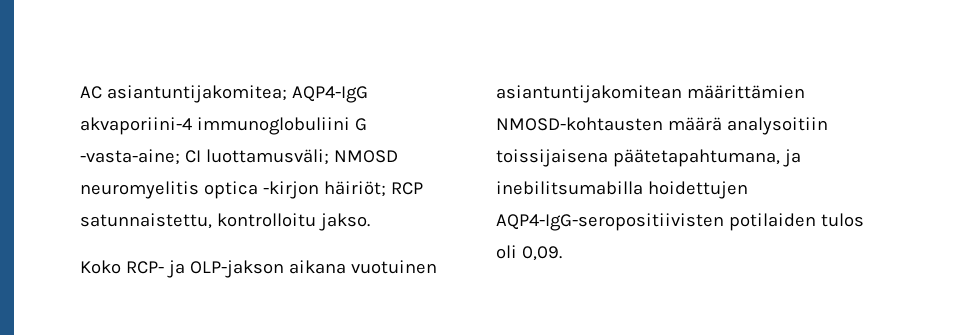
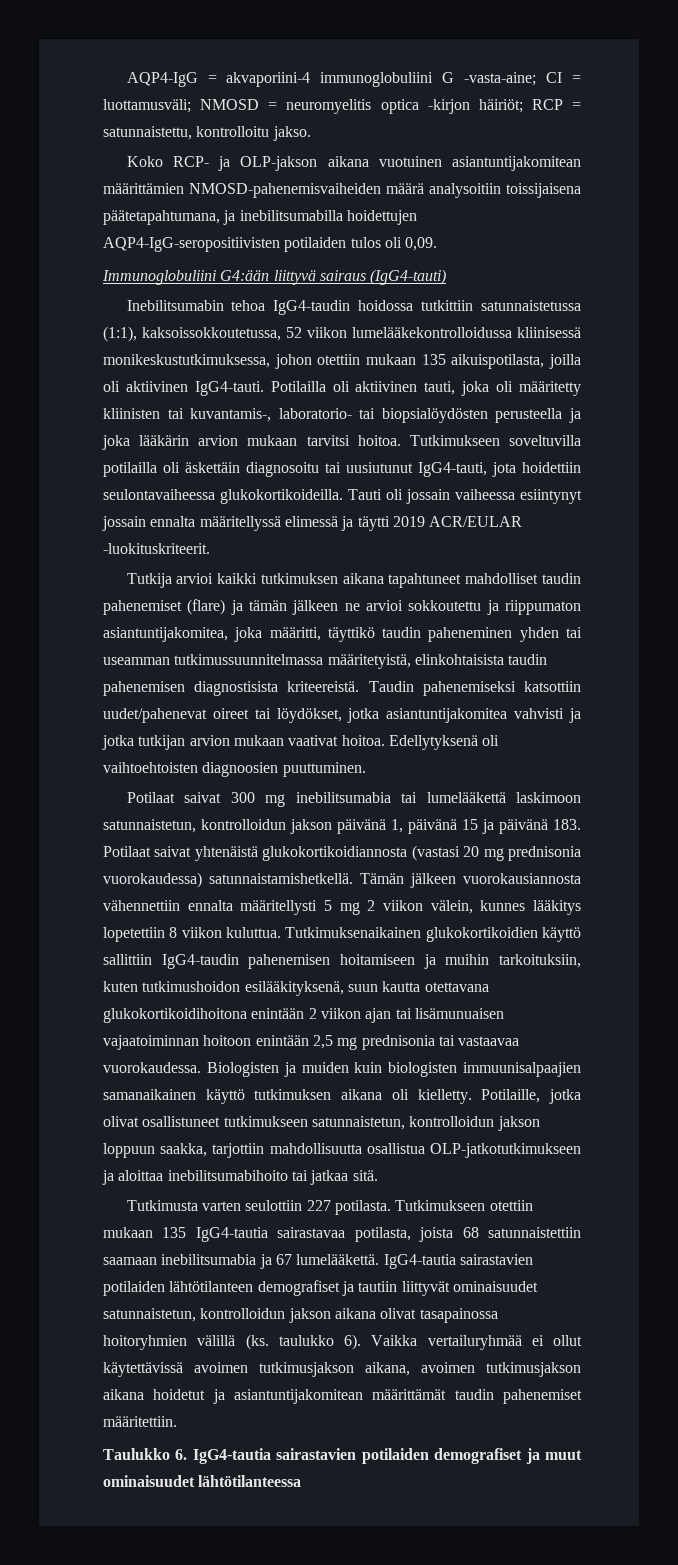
- AC asiantuntijakomitea; AQP4-IgG akvaporiini-4 immunoglobuliini G -vasta-aine; CI luottamusväli; NMOSD neuromyelitis optica -kirjon häiriöt; RCP satunnaistettu, kontrolloitu jakso.
+ AQP4-IgG = akvaporiini-4 immunoglobuliini G -vasta-aine; CI = luottamusväli; NMOSD = neuromyelitis optica -kirjon häiriöt; RCP = satunnaistettu, kontrolloitu jakso.
- Koko RCP- ja OLP-jakson aikana vuotuinen asiantuntijakomitean määrittämien NMOSD-kohtausten määrä analysoitiin toissijaisena päätetapahtumana, ja inebilitsumabilla hoidettujen AQP4-IgG-seropositiivisten potilaiden tulos oli 0,09.
+ Koko RCP- ja OLP-jakson aikana vuotuinen asiantuntijakomitean määrittämien NMOSD-pahenemisvaiheiden määrä analysoitiin toissijaisena päätetapahtumana, ja inebilitsumabilla hoidettujen AQP4-IgG-seropositiivisten potilaiden tulos oli 0,09.
+ Immunoglobuliini G4:ään liittyvä sairaus (IgG4-tauti)
+ Inebilitsumabin tehoa IgG4-taudin hoidossa tutkittiin satunnaistetussa (1:1), kaksoissokkoutetussa, 52 viikon lumelääkekontrolloidussa kliinisessä monikeskustutkimuksessa, johon otettiin mukaan 135 aikuispotilasta, joilla oli aktiivinen IgG4-tauti. Potilailla oli aktiivinen tauti, joka oli määritetty kliinisten tai kuvantamis-, laboratorio- tai biopsialöydösten perusteella ja joka lääkärin arvion mukaan tarvitsi hoitoa. Tutkimukseen soveltuvilla potilailla oli äskettäin diagnosoitu tai uusiutunut IgG4-tauti, jota hoidettiin seulontavaiheessa glukokortikoideilla. Tauti oli jossain vaiheessa esiintynyt jossain ennalta määritellyssä elimessä ja täytti 2019 ACR/EULAR -luokituskriteerit.
+ Tutkija arvioi kaikki tutkimuksen aikana tapahtuneet mahdolliset taudin pahenemiset (flare) ja tämän jälkeen ne arvioi sokkoutettu ja riippumaton asiantuntijakomitea, joka määritti, täyttikö taudin paheneminen yhden tai useamman tutkimussuunnitelmassa määritetyistä, elinkohtaisista taudin pahenemisen diagnostisista kriteereistä. Taudin pahenemiseksi katsottiin uudet/pahenevat oireet tai löydökset, jotka asiantuntijakomitea vahvisti ja jotka tutkijan arvion mukaan vaativat hoitoa. Edellytyksenä oli vaihtoehtoisten diagnoosien puuttuminen.
+ Potilaat saivat 300 mg inebilitsumabia tai lumelääkettä laskimoon satunnaistetun, kontrolloidun jakson päivänä 1, päivänä 15 ja päivänä 183. Potilaat saivat yhtenäistä glukokortikoidiannosta (vastasi 20 mg prednisonia vuorokaudessa) satunnaistamishetkellä. Tämän jälkeen vuorokausiannosta vähennettiin ennalta määritellysti 5 mg 2 viikon välein, kunnes lääkitys lopetettiin 8 viikon kuluttua. Tutkimuksenaikainen glukokortikoidien käyttö sallittiin IgG4-taudin pahenemisen hoitamiseen ja muihin tarkoituksiin, kuten tutkimushoidon esilääkityksenä, suun kautta otettavana glukokortikoidihoitona enintään 2 viikon ajan tai lisämunuaisen vajaatoiminnan hoitoon enintään 2,5 mg prednisonia tai vastaavaa vuorokaudessa. Biologisten ja muiden kuin biologisten immuunisalpaajien samanaikainen käyttö tutkimuksen aikana oli kielletty. Potilaille, jotka olivat osallistuneet tutkimukseen satunnaistetun, kontrolloidun jakson loppuun saakka, tarjottiin mahdollisuutta osallistua OLP-jatkotutkimukseen ja aloittaa inebilitsumabihoito tai jatkaa sitä.
+ Tutkimusta varten seulottiin 227 potilasta. Tutkimukseen otettiin mukaan 135 IgG4-tautia sairastavaa potilasta, joista 68 satunnaistettiin saamaan inebilitsumabia ja 67 lumelääkettä. IgG4-tautia sairastavien potilaiden lähtötilanteen demografiset ja tautiin liittyvät ominaisuudet satunnaistetun, kontrolloidun jakson aikana olivat tasapainossa hoitoryhmien välillä (ks. taulukko 6). Vaikka vertailuryhmää ei ollut käytettävissä avoimen tutkimusjakson aikana, avoimen tutkimusjakson aikana hoidetut ja asiantuntijakomitean määrittämät taudin pahenemiset määritettiin.
+ Taulukko 6. IgG4-tautia sairastavien potilaiden demografiset ja muut ominaisuudet lähtötilanteessa

